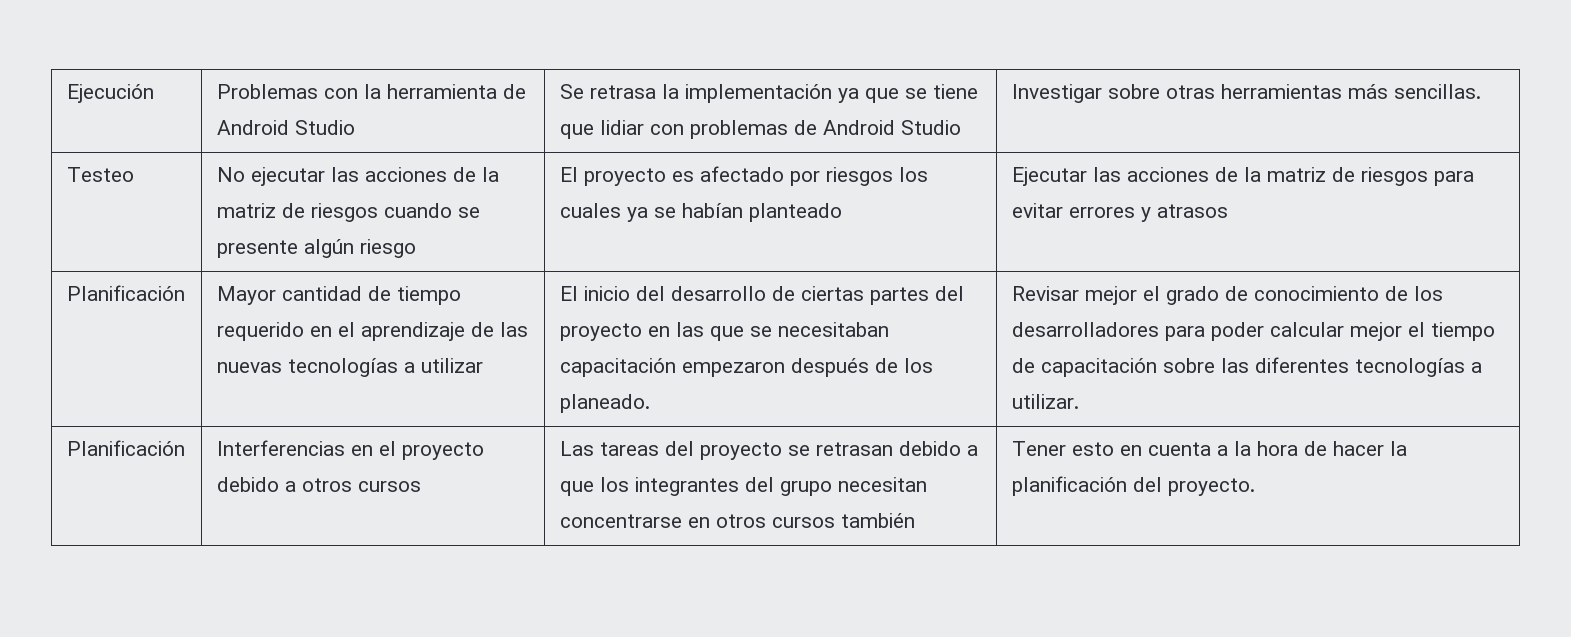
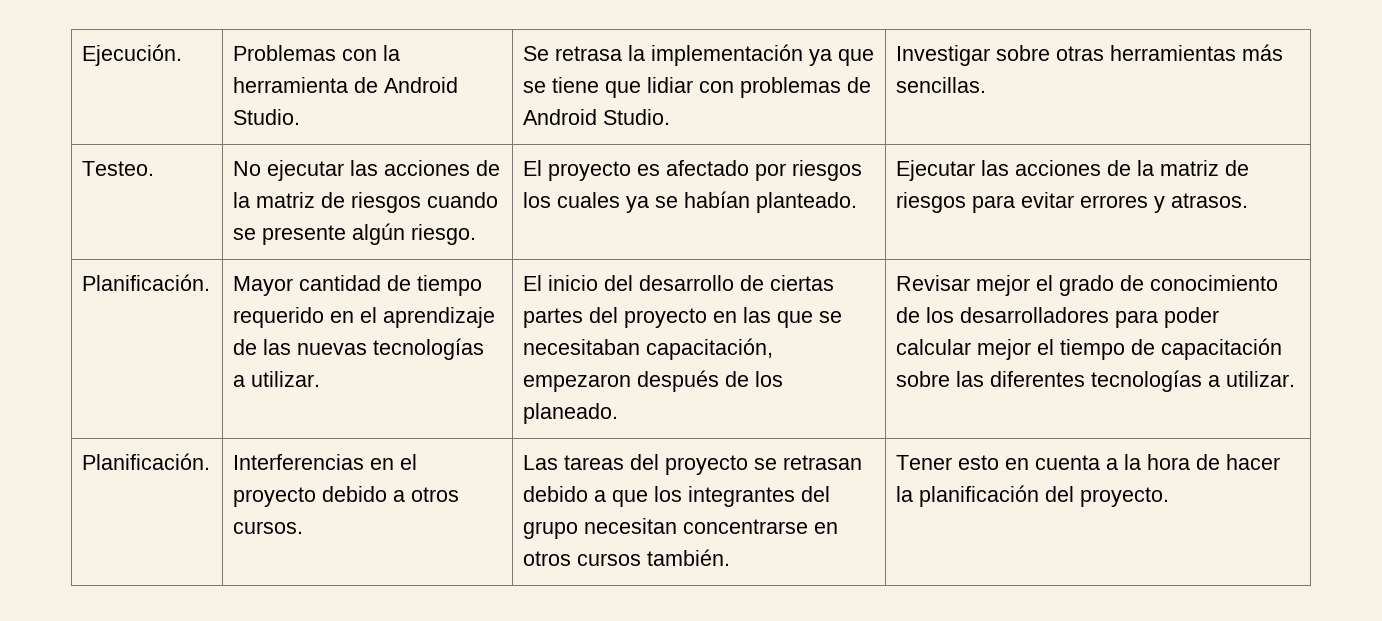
- Ejecución | Problemas con la herramienta de Android Studio | Se retrasa la implementación ya que se tiene que lidiar con problemas de Android Studio | Investigar sobre otras herramientas más sencillas.
+ Ejecución. | Problemas con la herramienta de Android Studio. | Se retrasa la implementación ya que se tiene que lidiar con problemas de Android Studio. | Investigar sobre otras herramientas más sencillas.
- Testeo | No ejecutar las acciones de la matriz de riesgos cuando se presente algún riesgo | El proyecto es afectado por riesgos los cuales ya se habían planteado | Ejecutar las acciones de la matriz de riesgos para evitar errores y atrasos
- Planificación
+ Testeo. | No ejecutar las acciones de la matriz de riesgos cuando se presente algún riesgo. | El proyecto es afectado por riesgos los cuales ya se habían planteado. | Ejecutar las acciones de la matriz de riesgos para evitar errores y atrasos.
+ Planificación.
- Mayor cantidad de tiempo requerido en el aprendizaje de las nuevas tecnologías a utilizar
+ Mayor cantidad de tiempo requerido en el aprendizaje de las nuevas tecnologías a utilizar.
- El inicio del desarrollo de ciertas partes del proyecto en las que se necesitaban capacitación empezaron después de los planeado.
+ El inicio del desarrollo de ciertas partes del proyecto en las que se necesitaban capacitación, empezaron después de los planeado.
  Revisar mejor el grado de conocimiento de los desarrolladores para poder calcular mejor el tiempo de capacitación sobre las diferentes tecnologías a utilizar.
- Planificación
+ Planificación.
- Interferencias en el proyecto debido a otros cursos
+ Interferencias en el proyecto debido a otros cursos.
- Las tareas del proyecto se retrasan debido a que los integrantes del grupo necesitan concentrarse en otros cursos también
+ Las tareas del proyecto se retrasan debido a que los integrantes del grupo necesitan concentrarse en otros cursos también.

